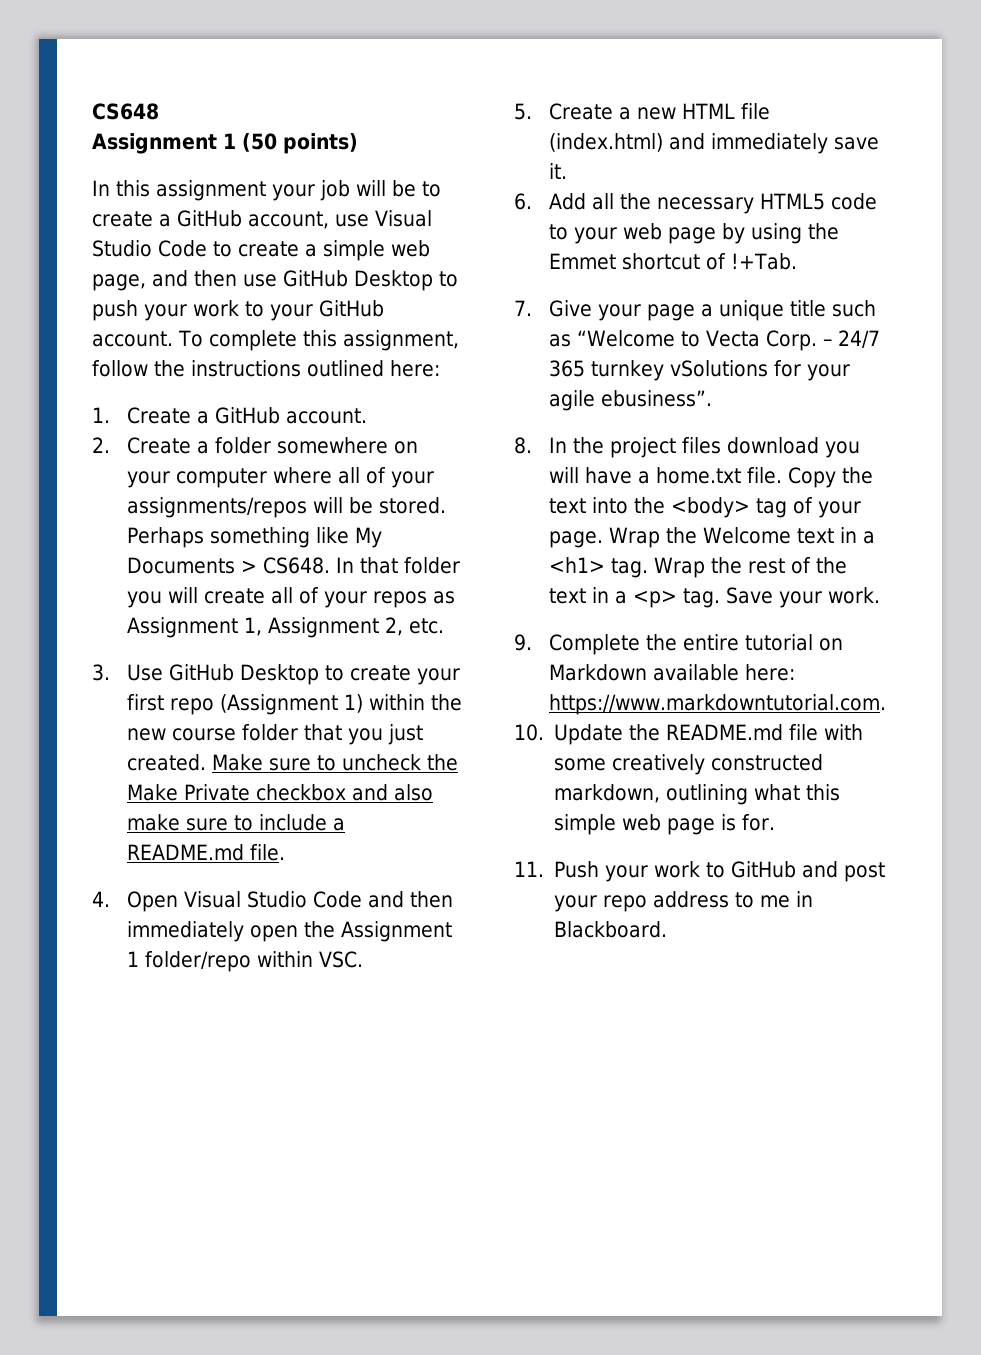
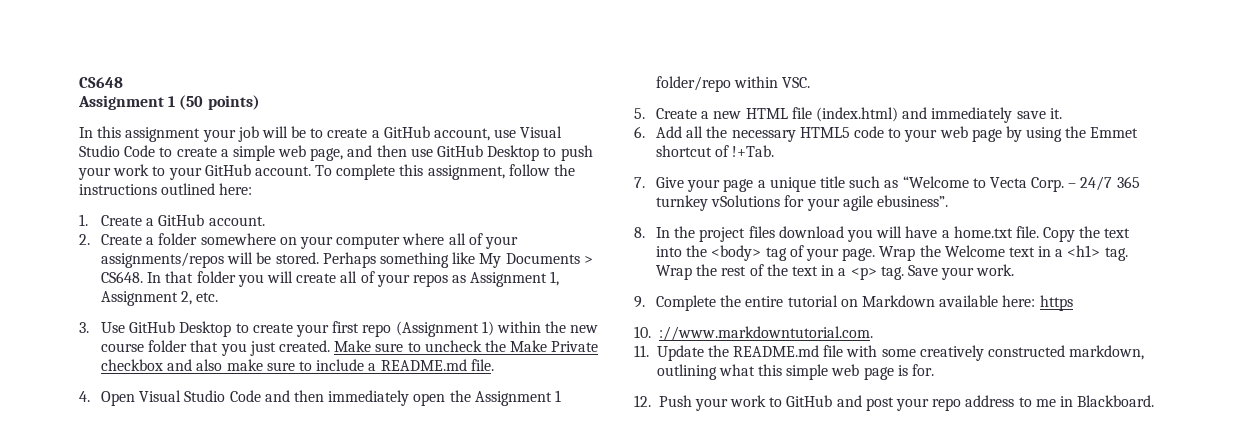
- 9. Complete the entire tutorial on Markdown available here: https://www.markdowntutorial.com.
- 10. Update the README.md file with some creatively constructed markdown, outlining what this simple web page is for.
+ 9. Complete the entire tutorial on Markdown available here: https
+ 10. ://www.markdowntutorial.com.
+ 11. Update the README.md file with some creatively constructed markdown, outlining what this simple web page is for.
- 11. Push your work to GitHub and post your repo address to me in Blackboard.
+ 12. Push your work to GitHub and post your repo address to me in Blackboard.

